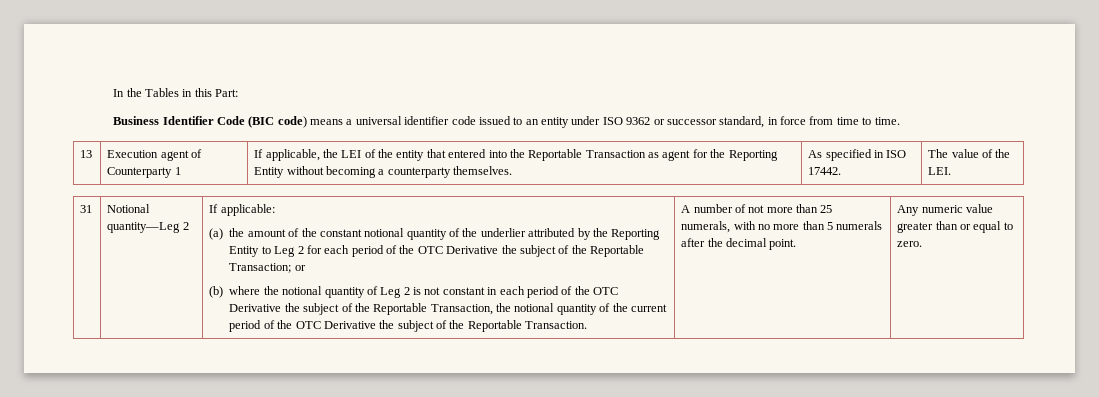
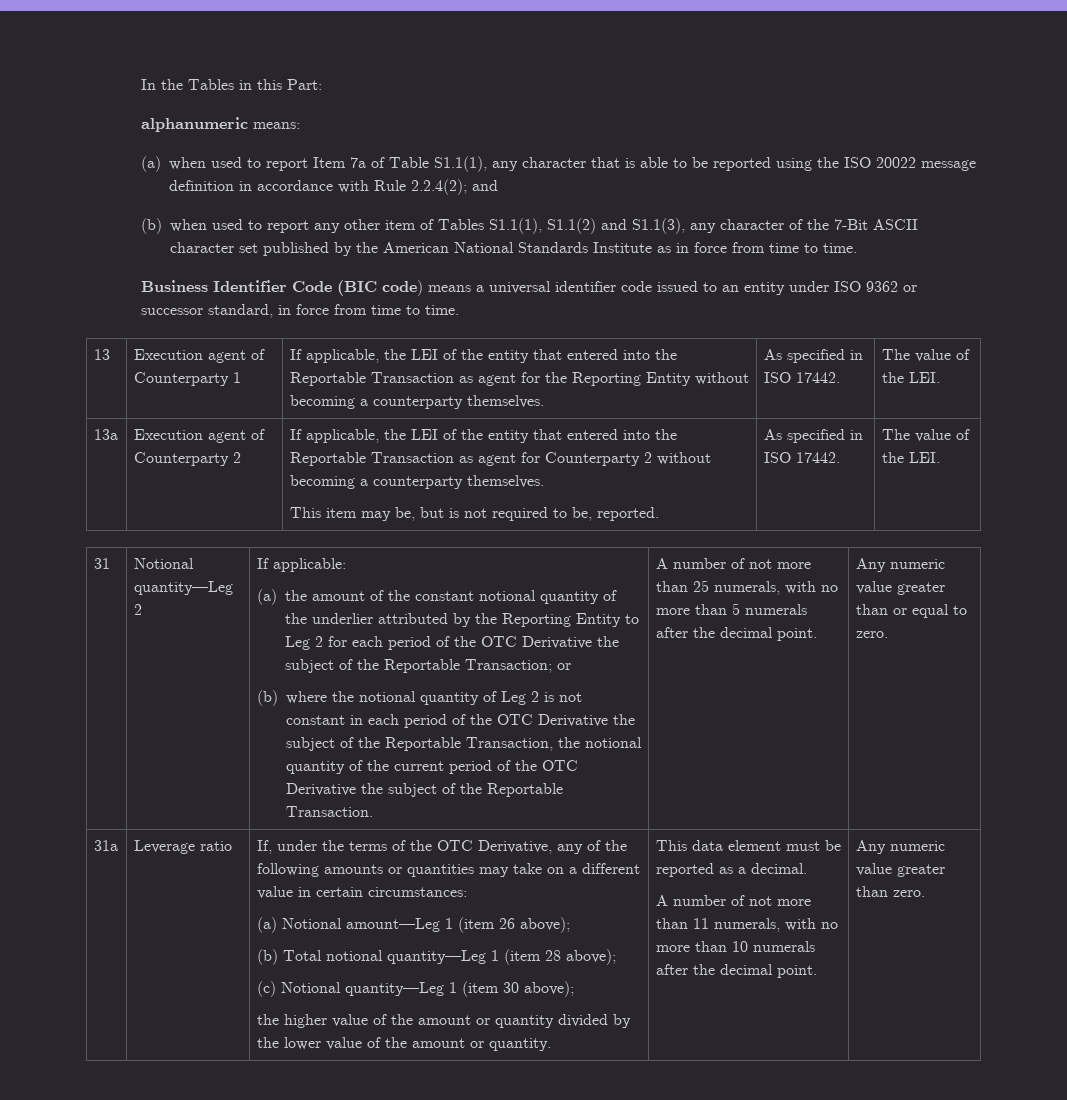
+ alphanumeric means:
+ (a) when used to report Item 7a of Table S1.1(1), any character that is able to be reported using the ISO 20022 message definition in accordance with Rule 2.2.4(2); and
+ (b) when used to report any other item of Tables S1.1(1), S1.1(2) and S1.1(3), any character of the 7-Bit ASCII character set published by the American National Standards Institute as in force from time to time.
+ 13a | Execution agent of Counterparty 2 | If applicable, the LEI of the entity that entered into the Reportable Transaction as agent for Counterparty 2 without becoming a counterparty themselves.
+ This item may be, but is not required to be, reported. | As specified in ISO 17442. | The value of the LEI.
+ 31a | Leverage ratio | If, under the terms of the OTC Derivative, any of the following amounts or quantities may take on a different value in certain circumstances:
+ (a) Notional amount—Leg 1 (item 26 above);
+ (b) Total notional quantity—Leg 1 (item 28 above);
+ (c) Notional quantity—Leg 1 (item 30 above);
+ the higher value of the amount or quantity divided by the lower value of the amount or quantity. | This data element must be reported as a decimal.
+ A number of not more than 11 numerals, with no more than 10 numerals after the decimal point. | Any numeric value greater than zero.

